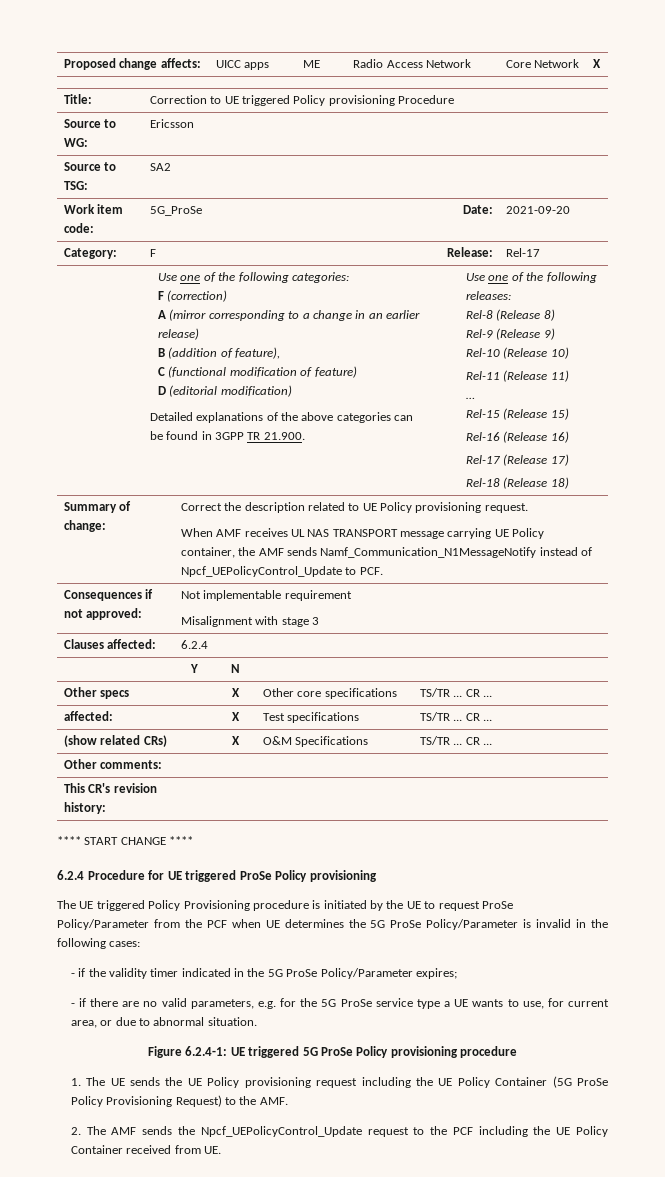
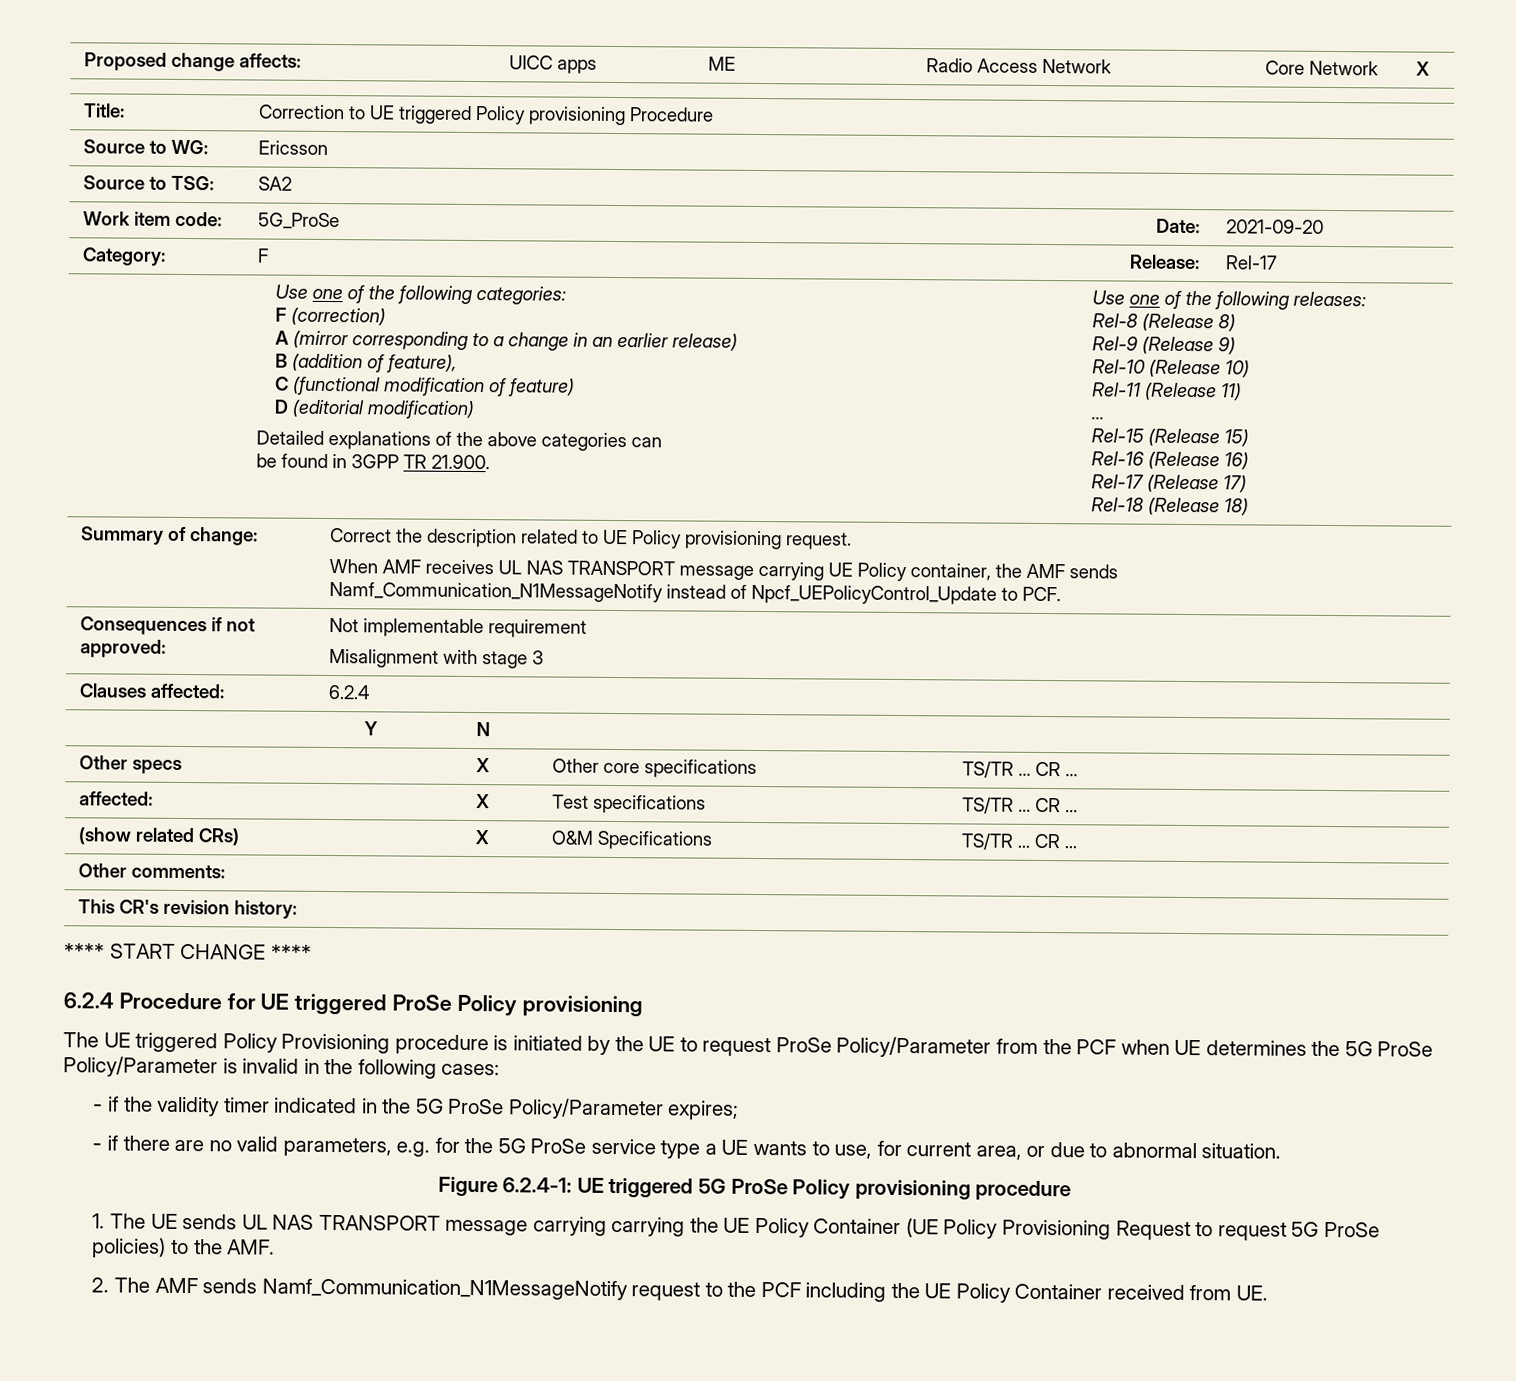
- 1. The UE sends the UE Policy provisioning request including the UE Policy Container (5G ProSe Policy Provisioning Request) to the AMF.
+ 1. The UE sends UL NAS TRANSPORT message carrying carrying the UE Policy Container (UE Policy Provisioning Request to request 5G ProSe policies) to the AMF.
- 2. The AMF sends the Npcf_UEPolicyControl_Update request to the PCF including the UE Policy Container received from UE.
+ 2. The AMF sends Namf_Communication_N1MessageNotify request to the PCF including the UE Policy Container received from UE.

